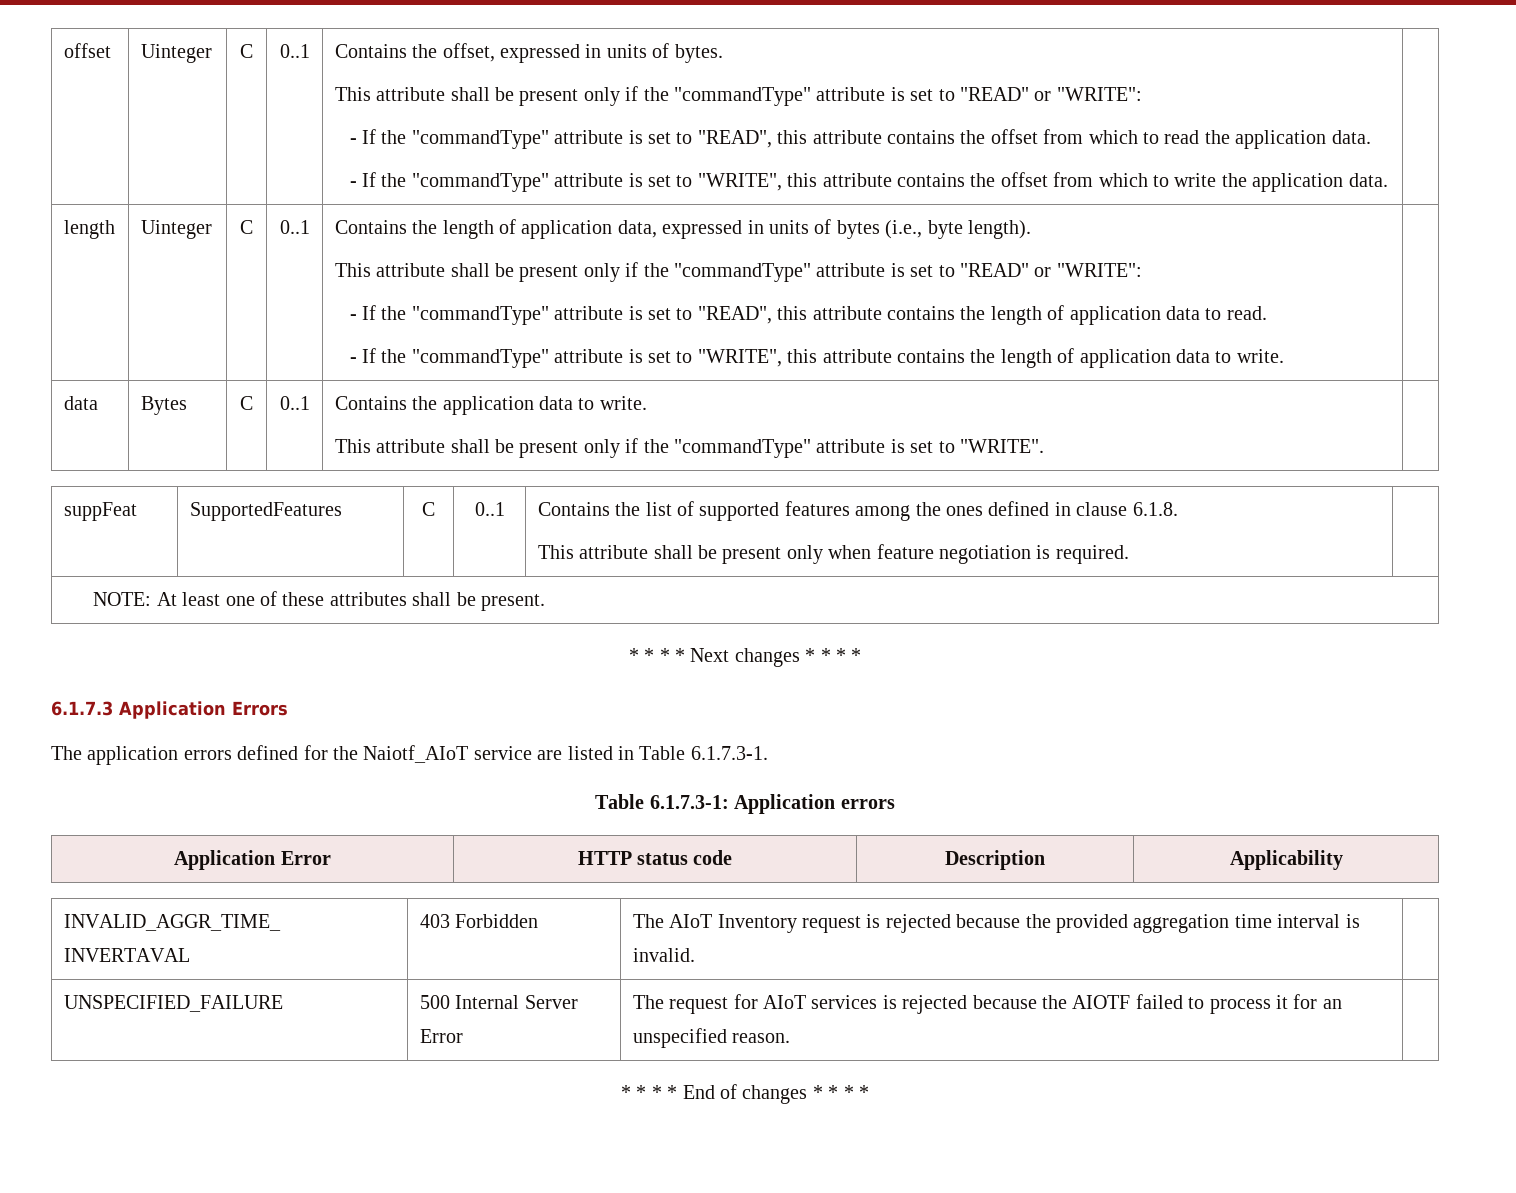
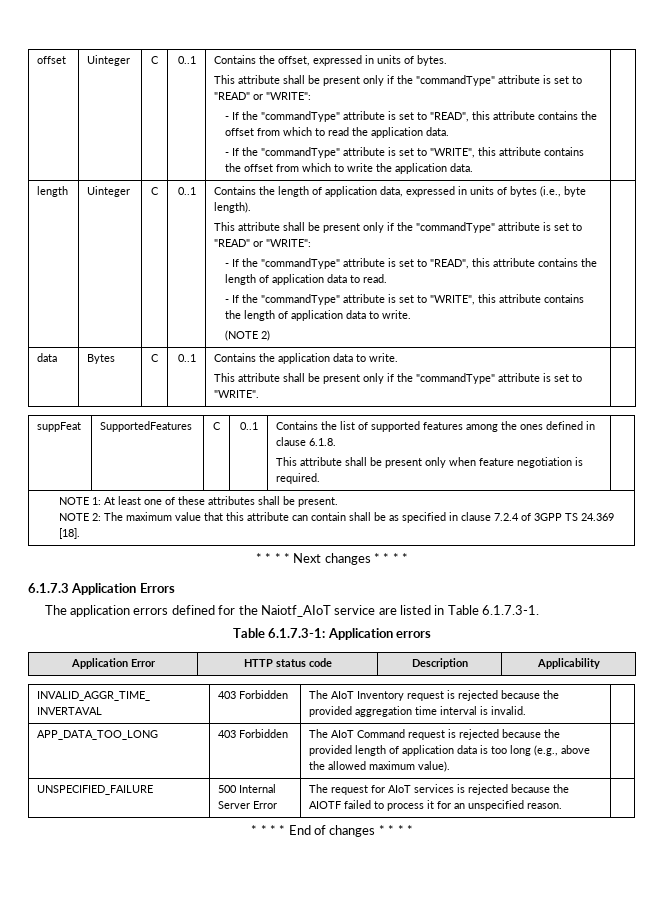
+ (NOTE 2)
- NOTE: At least one of these attributes shall be present.
+ NOTE 1: At least one of these attributes shall be present.
+ NOTE 2: The maximum value that this attribute can contain shall be as specified in clause 7.2.4 of 3GPP TS 24.369 [18].
+ APP_DATA_TOO_LONG | 403 Forbidden | The AIoT Command request is rejected because the provided length of application data is too long (e.g., above the allowed maximum value). |

